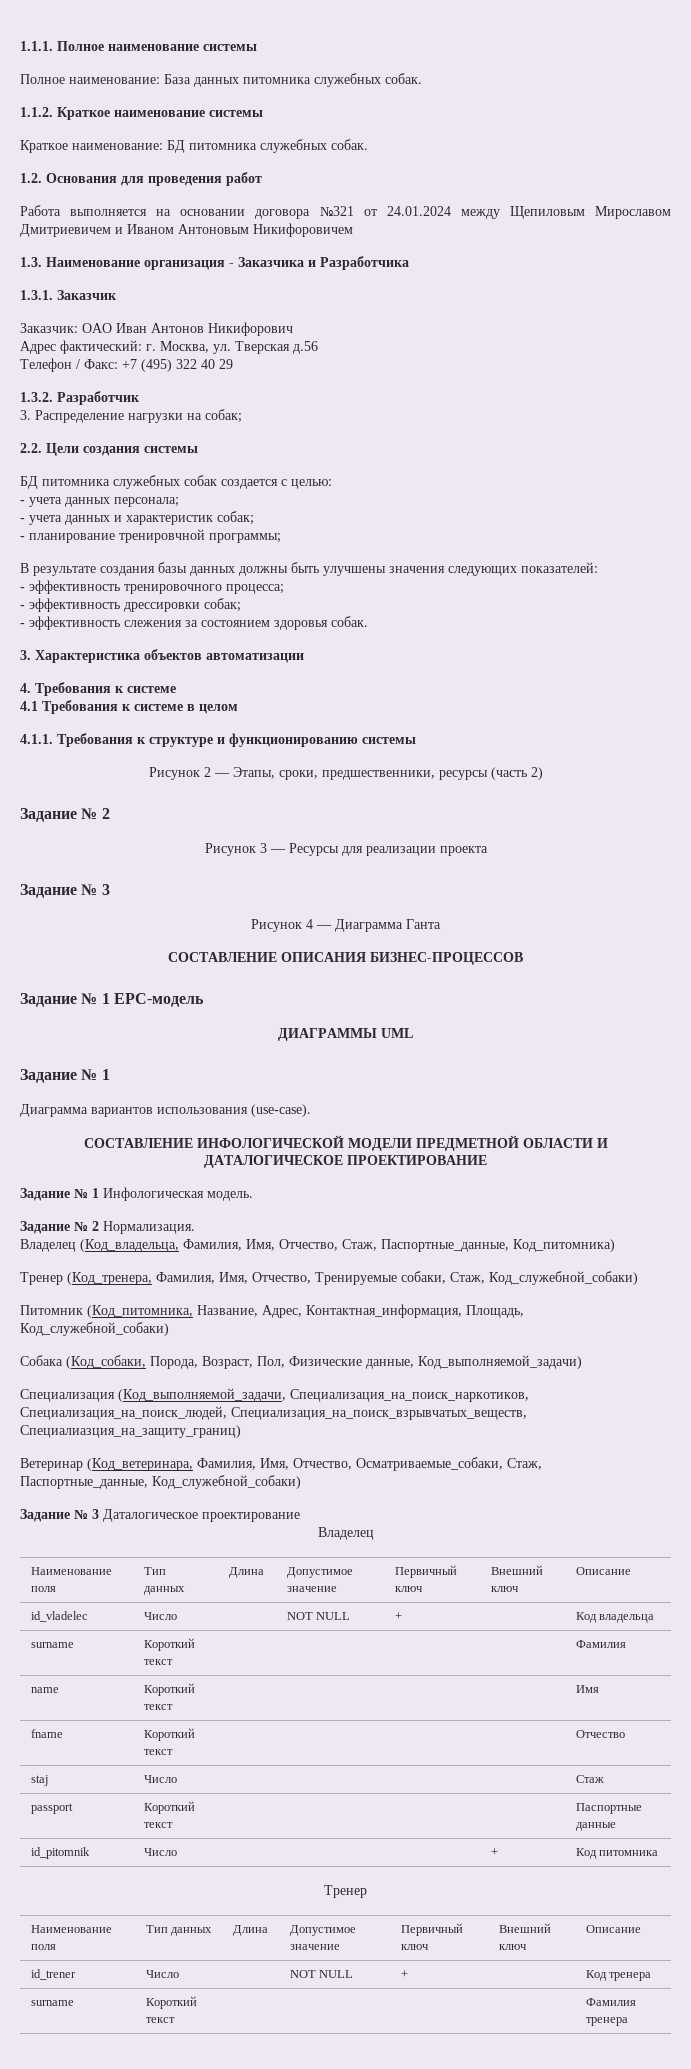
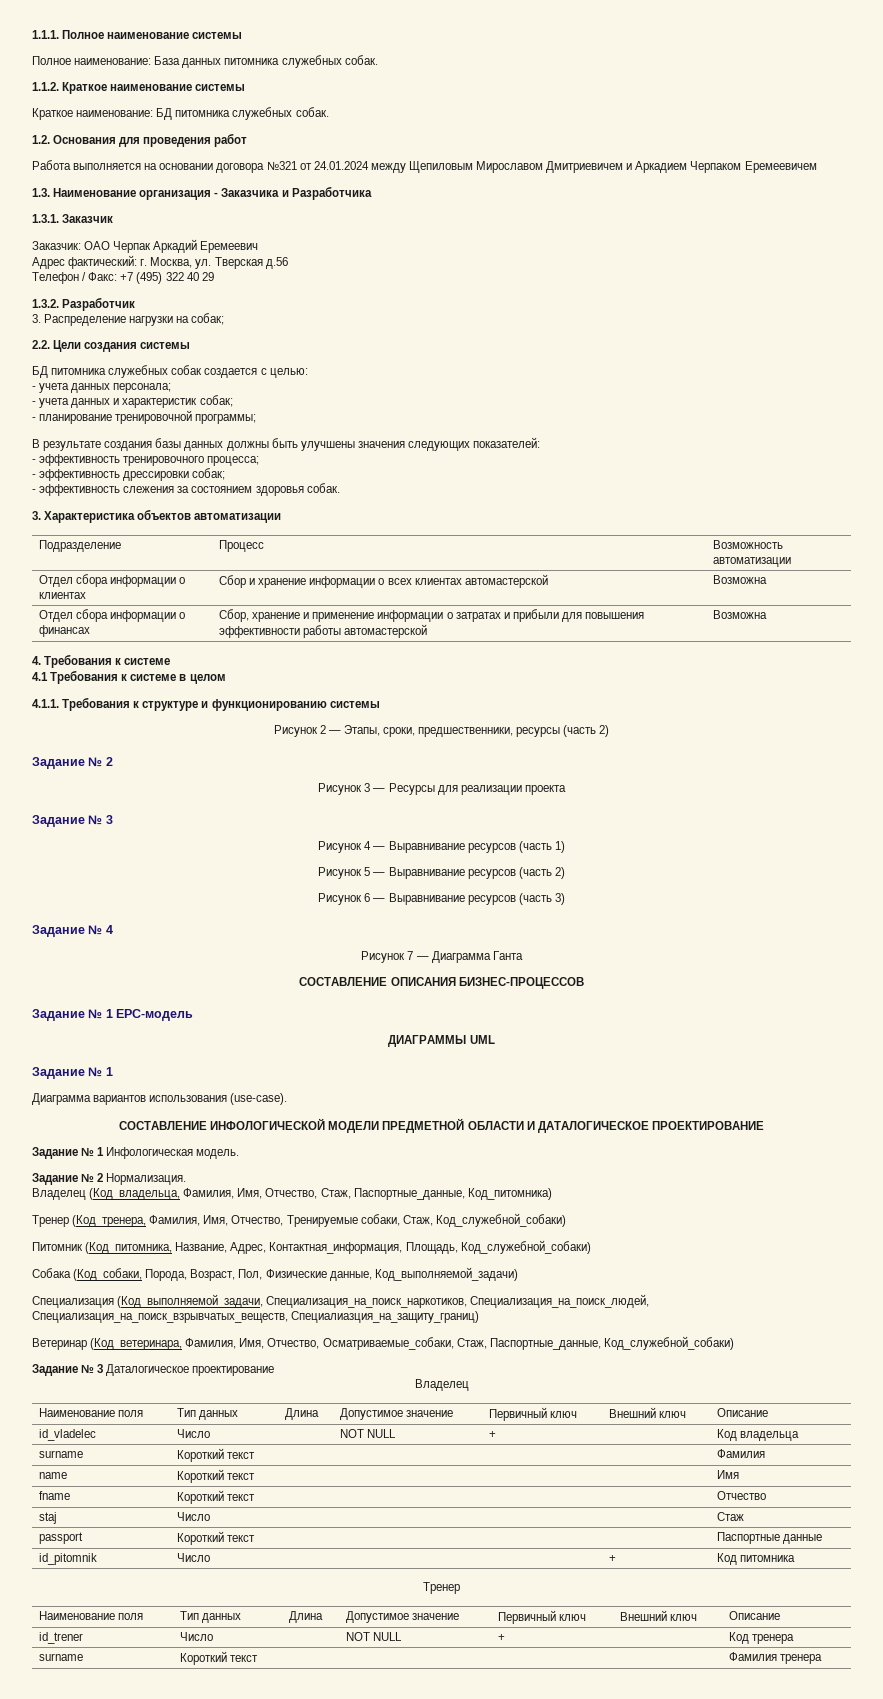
- Работа выполняется на основании договора №321 от 24.01.2024 между Щепиловым Мирославом Дмитриевичем и Иваном Антоновым Никифоровичем
+ Работа выполняется на основании договора №321 от 24.01.2024 между Щепиловым Мирославом Дмитриевичем и Аркадием Черпаком Еремеевичем
- Заказчик: ОАО Иван Антонов Никифорович
+ Заказчик: ОАО Черпак Аркадий Еремеевич
- - планирование тренировчной программы;
+ - планирование тренировочной программы;
+ Подразделение | Процесс | Возможность автоматизации
+ Отдел сбора информации о клиентах | Сбор и хранение информации о всех клиентах автомастерской | Возможна
+ Отдел сбора информации о финансах | Сбор, хранение и применение информации о затратах и прибыли для повышения эффективности работы автомастерской | Возможна
- Рисунок 4 — Диаграмма Ганта
+ Рисунок 4 — Выравнивание ресурсов (часть 1)
+ Рисунок 5 — Выравнивание ресурсов (часть 2)
+ Рисунок 6 — Выравнивание ресурсов (часть 3)
+ Задание № 4
+ Рисунок 7 — Диаграмма Ганта

